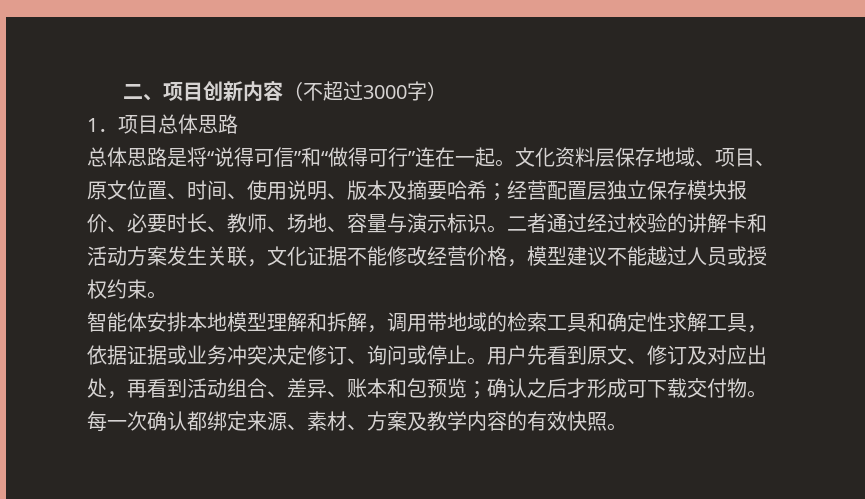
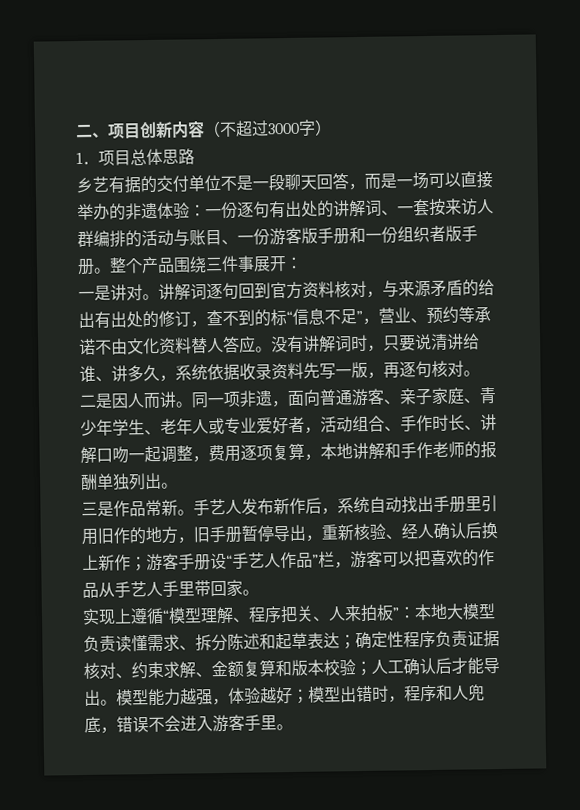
- 总体思路是将“说得可信”和“做得可行”连在一起。文化资料层保存地域、项目、原文位置、时间、使用说明、版本及摘要哈希；经营配置层独立保存模块报价、必要时长、教师、场地、容量与演示标识。二者通过经过校验的讲解卡和活动方案发生关联，文化证据不能修改经营价格，模型建议不能越过人员或授权约束。
- 智能体安排本地模型理解和拆解，调用带地域的检索工具和确定性求解工具，依据证据或业务冲突决定修订、询问或停止。用户先看到原文、修订及对应出处，再看到活动组合、差异、账本和包预览；确认之后才形成可下载交付物。每一次确认都绑定来源、素材、方案及教学内容的有效快照。
+ 乡艺有据的交付单位不是一段聊天回答，而是一场可以直接举办的非遗体验：一份逐句有出处的讲解词、一套按来访人群编排的活动与账目、一份游客版手册和一份组织者版手册。整个产品围绕三件事展开：
+ 一是讲对。讲解词逐句回到官方资料核对，与来源矛盾的给出有出处的修订，查不到的标“信息不足”，营业、预约等承诺不由文化资料替人答应。没有讲解词时，只要说清讲给谁、讲多久，系统依据收录资料先写一版，再逐句核对。
+ 二是因人而讲。同一项非遗，面向普通游客、亲子家庭、青少年学生、老年人或专业爱好者，活动组合、手作时长、讲解口吻一起调整，费用逐项复算，本地讲解和手作老师的报酬单独列出。
+ 三是作品常新。手艺人发布新作后，系统自动找出手册里引用旧作的地方，旧手册暂停导出，重新核验、经人确认后换上新作；游客手册设“手艺人作品”栏，游客可以把喜欢的作品从手艺人手里带回家。
+ 实现上遵循“模型理解、程序把关、人来拍板”：本地大模型负责读懂需求、拆分陈述和起草表达；确定性程序负责证据核对、约束求解、金额复算和版本校验；人工确认后才能导出。模型能力越强，体验越好；模型出错时，程序和人兜底，错误不会进入游客手里。

